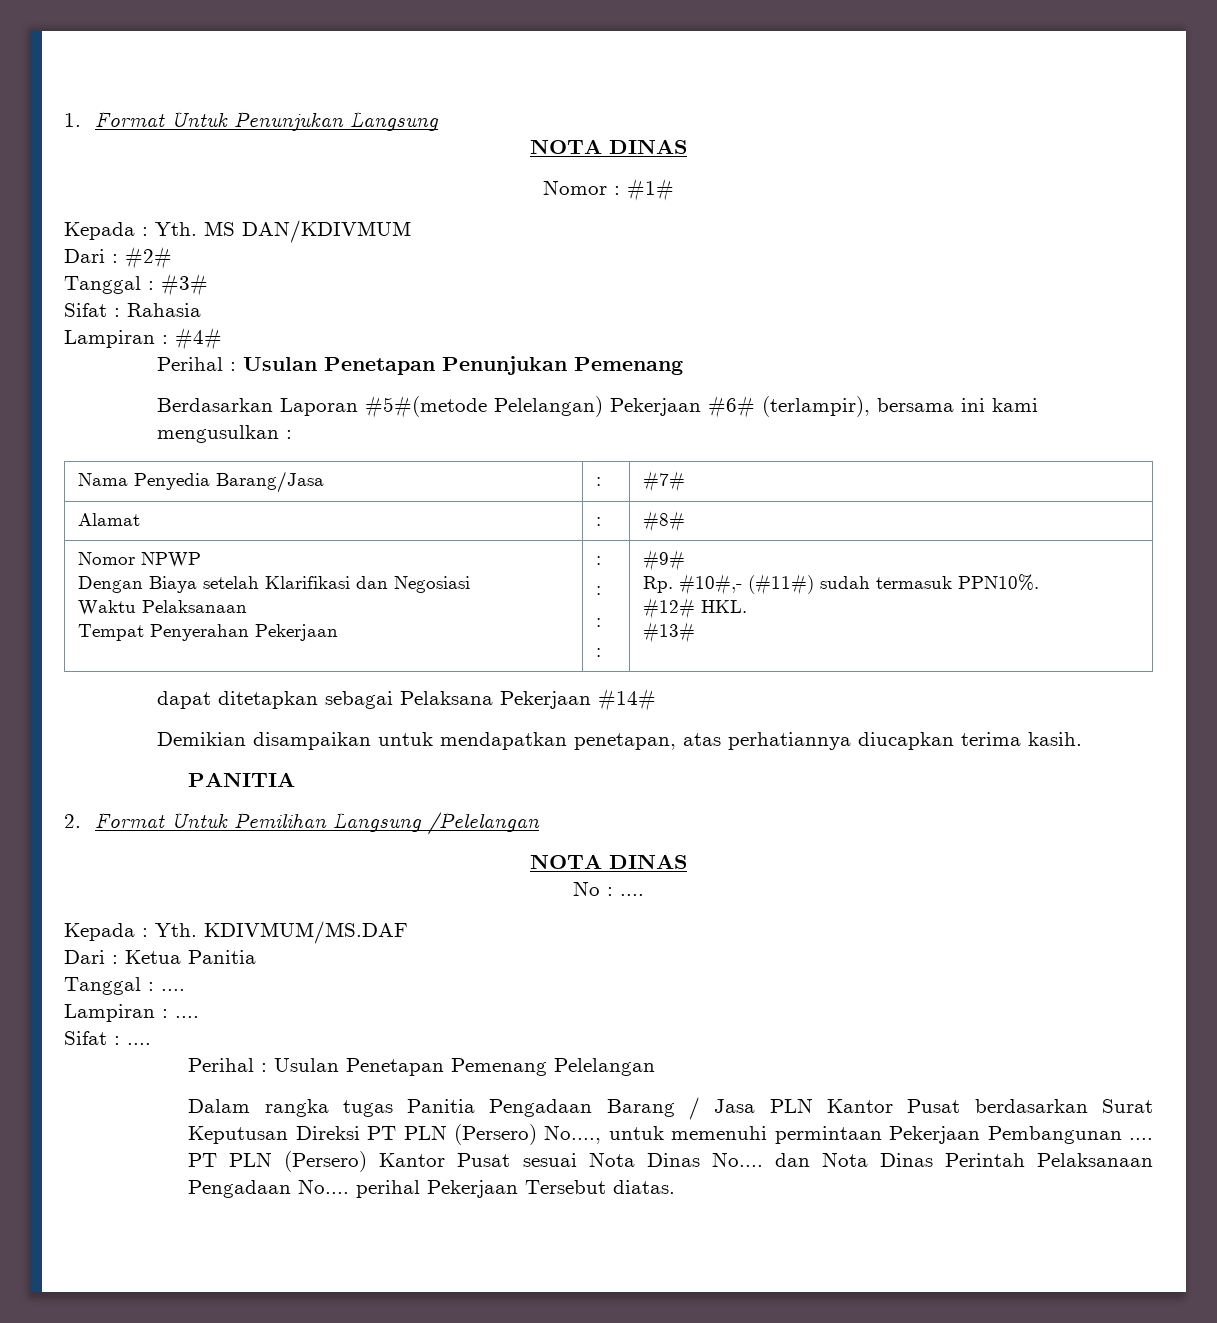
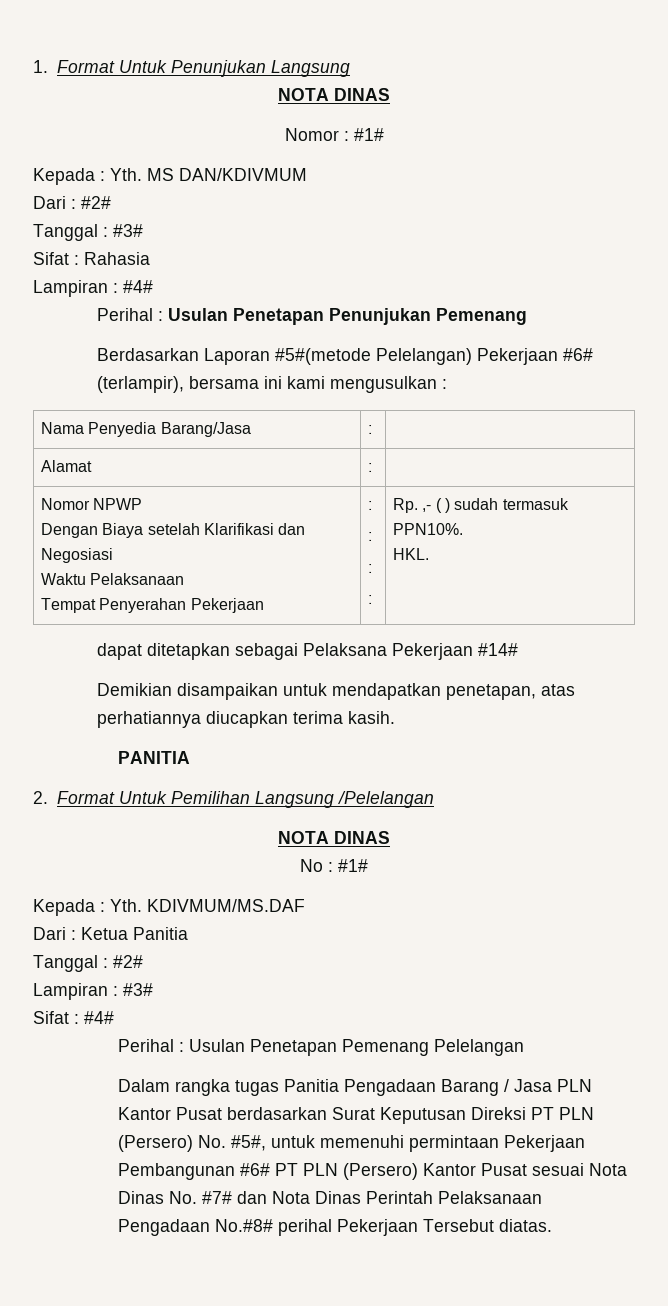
- Nama Penyedia Barang/Jasa | : | #7#
+ Nama Penyedia Barang/Jasa | : |
- Alamat | : | #8#
+ Alamat | : |
  Nomor NPWP
  Dengan Biaya setelah Klarifikasi dan Negosiasi
  Waktu Pelaksanaan
  Tempat Penyerahan Pekerjaan | :
  :
  :
- : | #9#
- Rp. #10#,- (#11#) sudah termasuk PPN10%.
- #12# HKL.
- #13#
+ : | Rp. ,- ( ) sudah termasuk PPN10%.
+ HKL.
- No : ....
+ No : #1#
- Tanggal : ....
- Lampiran : ....
- Sifat : ....
+ Tanggal : #2#
+ Lampiran : #3#
+ Sifat : #4#
- Dalam rangka tugas Panitia Pengadaan Barang / Jasa PLN Kantor Pusat berdasarkan Surat Keputusan Direksi PT PLN (Persero) No...., untuk memenuhi permintaan Pekerjaan Pembangunan .... PT PLN (Persero) Kantor Pusat sesuai Nota Dinas No.... dan Nota Dinas Perintah Pelaksanaan Pengadaan No.... perihal Pekerjaan Tersebut diatas.
+ Dalam rangka tugas Panitia Pengadaan Barang / Jasa PLN Kantor Pusat berdasarkan Surat Keputusan Direksi PT PLN (Persero) No. #5#, untuk memenuhi permintaan Pekerjaan Pembangunan #6# PT PLN (Persero) Kantor Pusat sesuai Nota Dinas No. #7# dan Nota Dinas Perintah Pelaksanaan Pengadaan No.#8# perihal Pekerjaan Tersebut diatas.

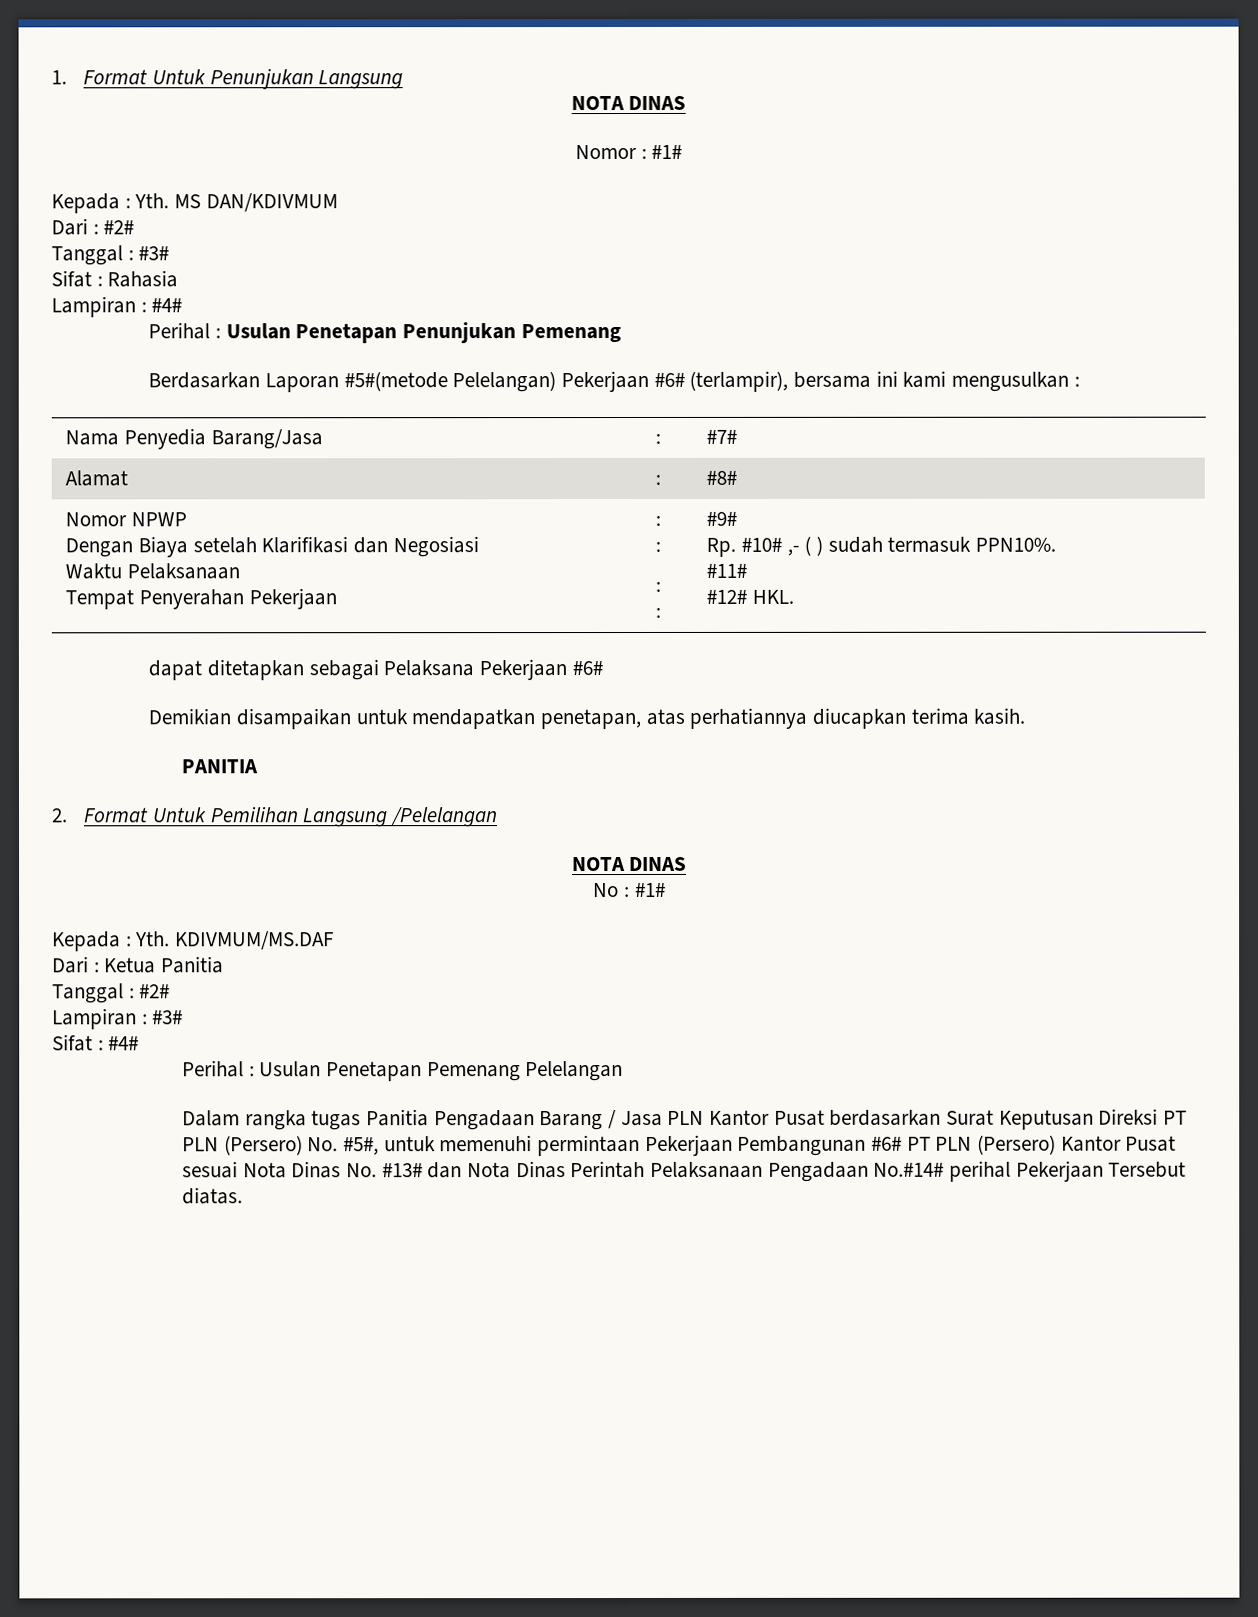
- Nama Penyedia Barang/Jasa | : |
+ Nama Penyedia Barang/Jasa | : | #7#
- Alamat | : |
+ Alamat | : | #8#
  Nomor NPWP
  Dengan Biaya setelah Klarifikasi dan Negosiasi
  Waktu Pelaksanaan
  Tempat Penyerahan Pekerjaan | :
  :
  :
- : | Rp. ,- ( ) sudah termasuk PPN10%.
- HKL.
+ : | #9#
+ Rp. #10# ,- ( ) sudah termasuk PPN10%.
+ #11#
+ #12# HKL.
- dapat ditetapkan sebagai Pelaksana Pekerjaan #14#
+ dapat ditetapkan sebagai Pelaksana Pekerjaan #6#
- Dalam rangka tugas Panitia Pengadaan Barang / Jasa PLN Kantor Pusat berdasarkan Surat Keputusan Direksi PT PLN (Persero) No. #5#, untuk memenuhi permintaan Pekerjaan Pembangunan #6# PT PLN (Persero) Kantor Pusat sesuai Nota Dinas No. #7# dan Nota Dinas Perintah Pelaksanaan Pengadaan No.#8# perihal Pekerjaan Tersebut diatas.
+ Dalam rangka tugas Panitia Pengadaan Barang / Jasa PLN Kantor Pusat berdasarkan Surat Keputusan Direksi PT PLN (Persero) No. #5#, untuk memenuhi permintaan Pekerjaan Pembangunan #6# PT PLN (Persero) Kantor Pusat sesuai Nota Dinas No. #13# dan Nota Dinas Perintah Pelaksanaan Pengadaan No.#14# perihal Pekerjaan Tersebut diatas.

